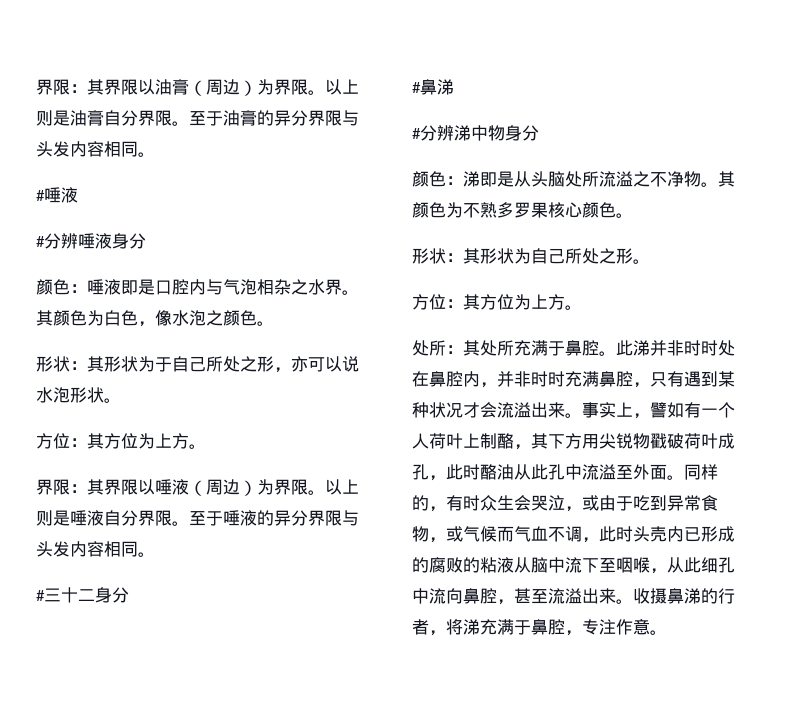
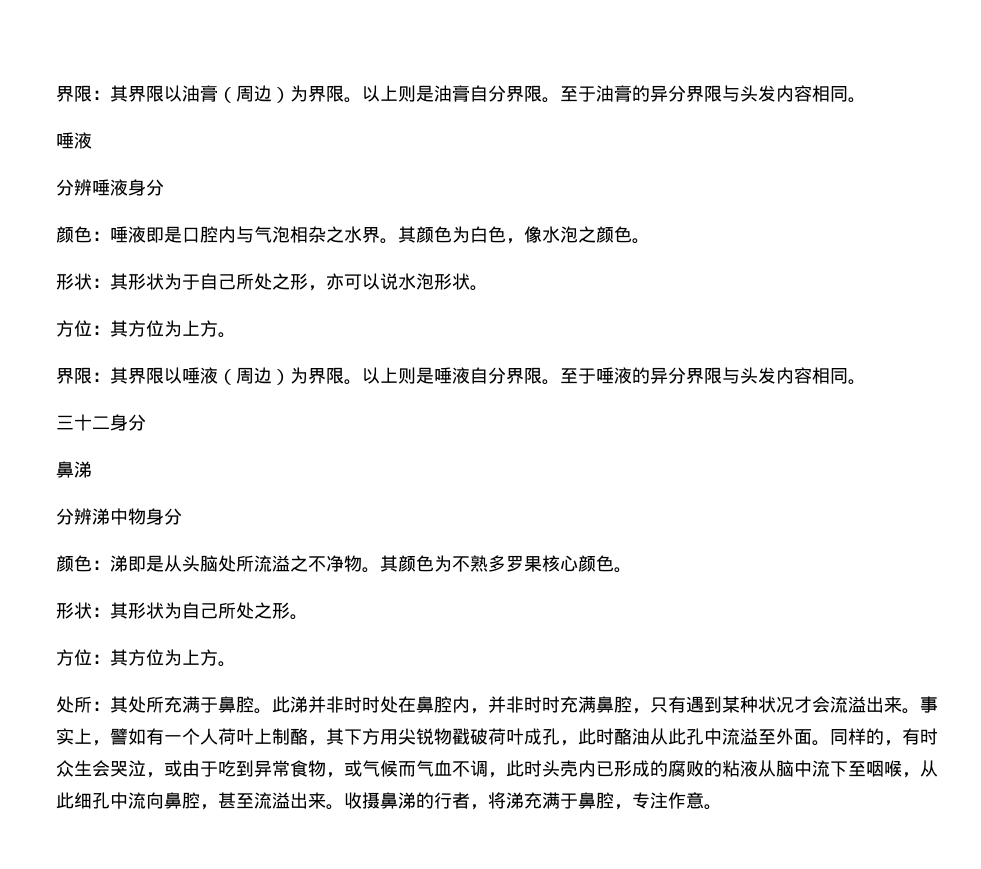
  至于油膏的异分界限与头发内容相同。
- #唾液
+ 唾液
- #分辨唾液身分
+ 分辨唾液身分
- #三十二身分
- #鼻涕
+ 三十二身分
+ 鼻涕
- #分辨涕中物身分
+ 分辨涕中物身分

